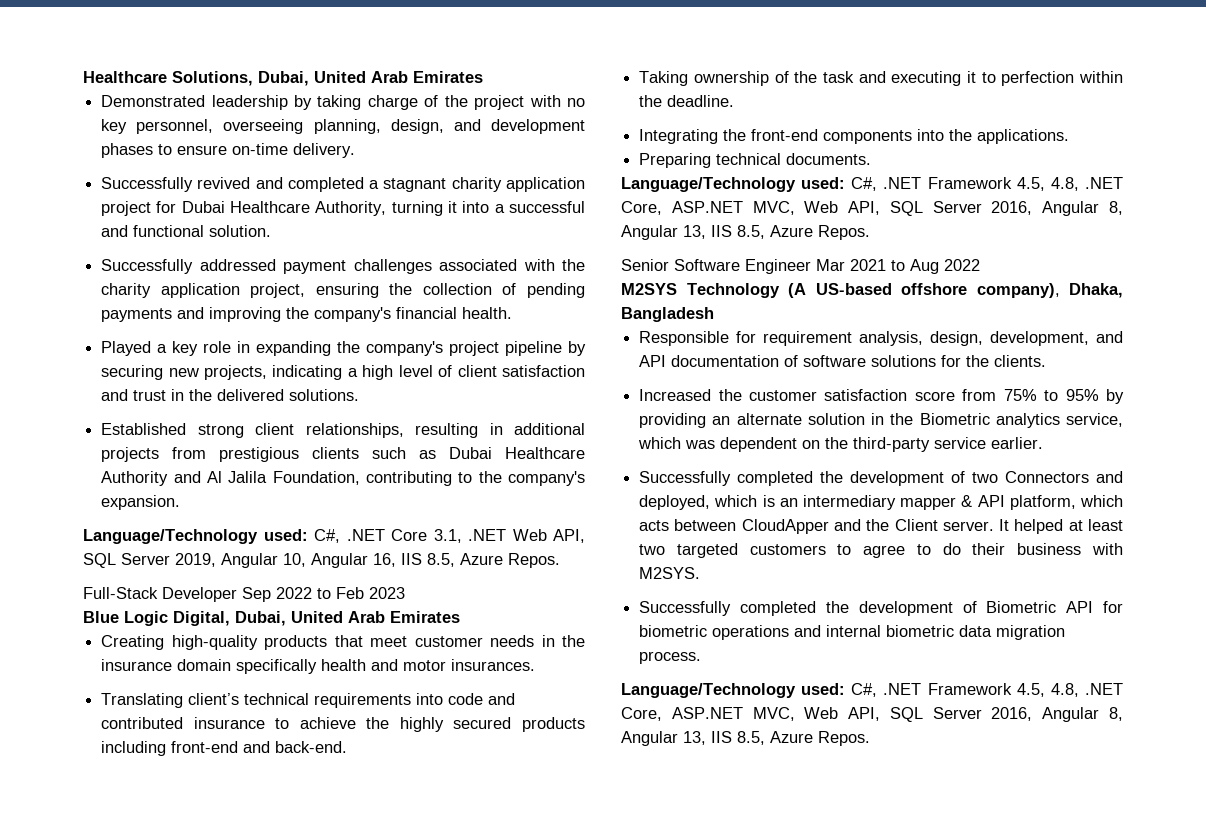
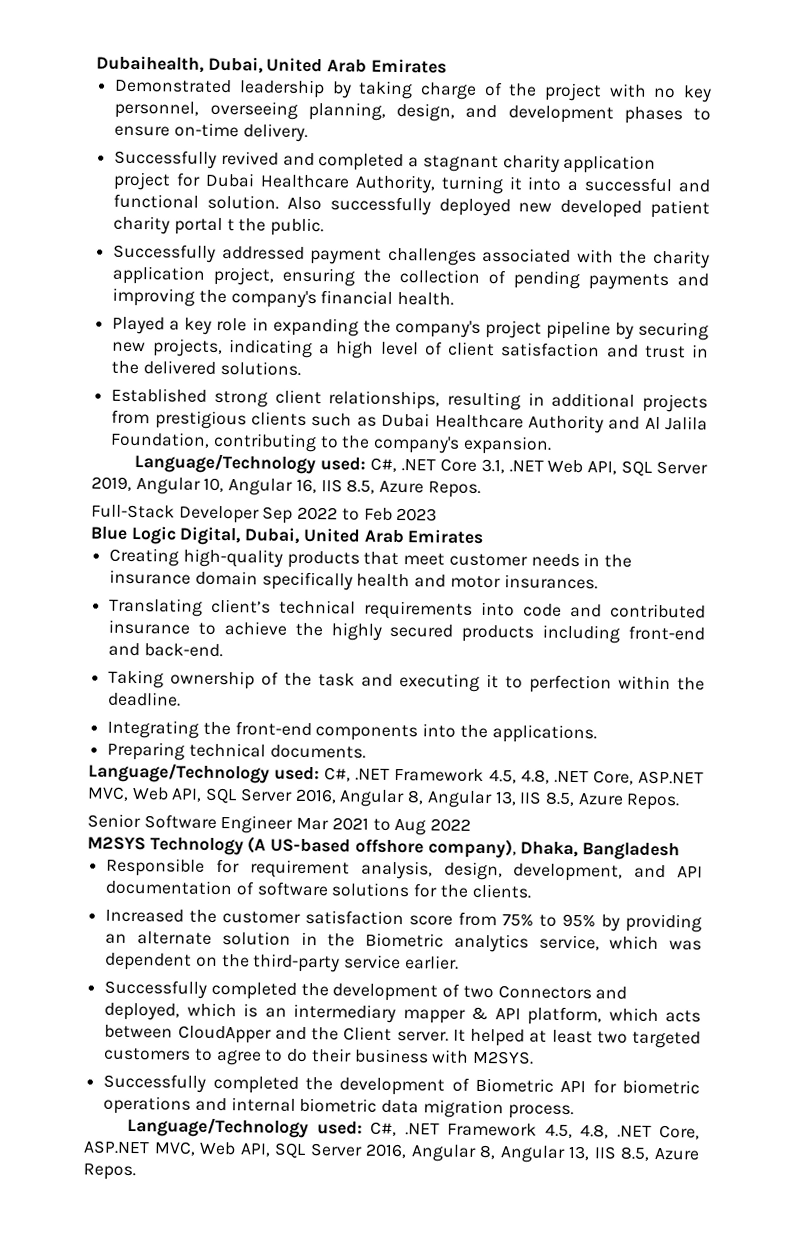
- Healthcare Solutions, Dubai, United Arab Emirates
+ Dubaihealth, Dubai, United Arab Emirates
+ Also successfully deployed new developed patient charity portal t the public.

